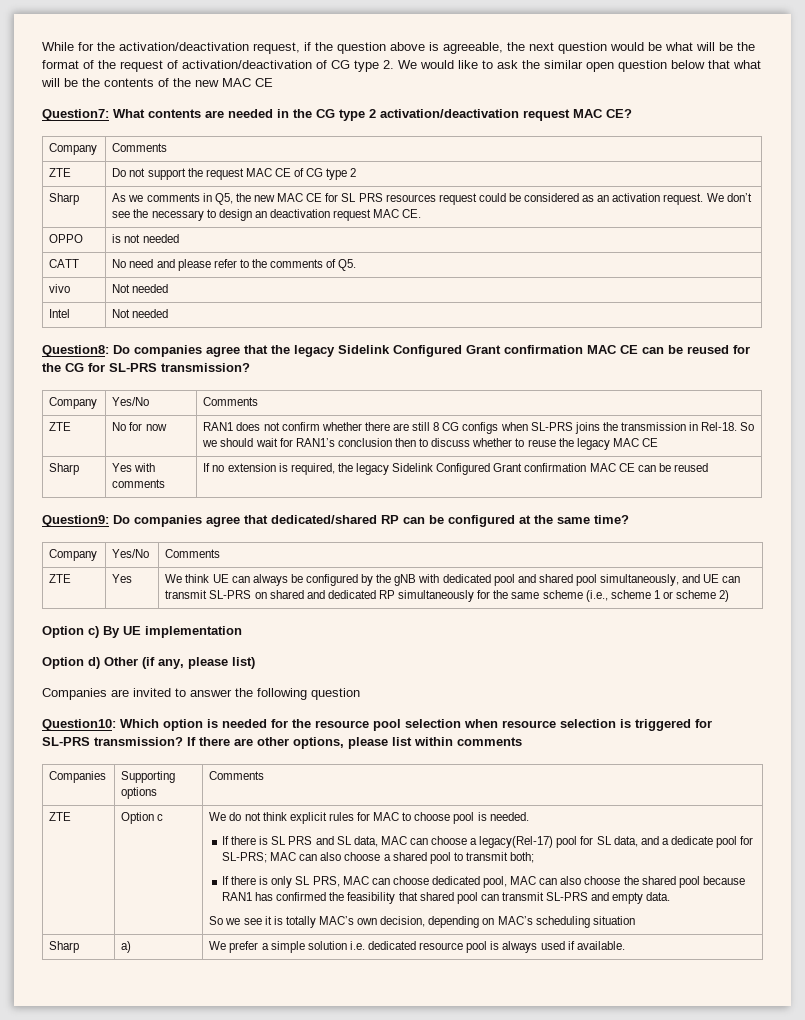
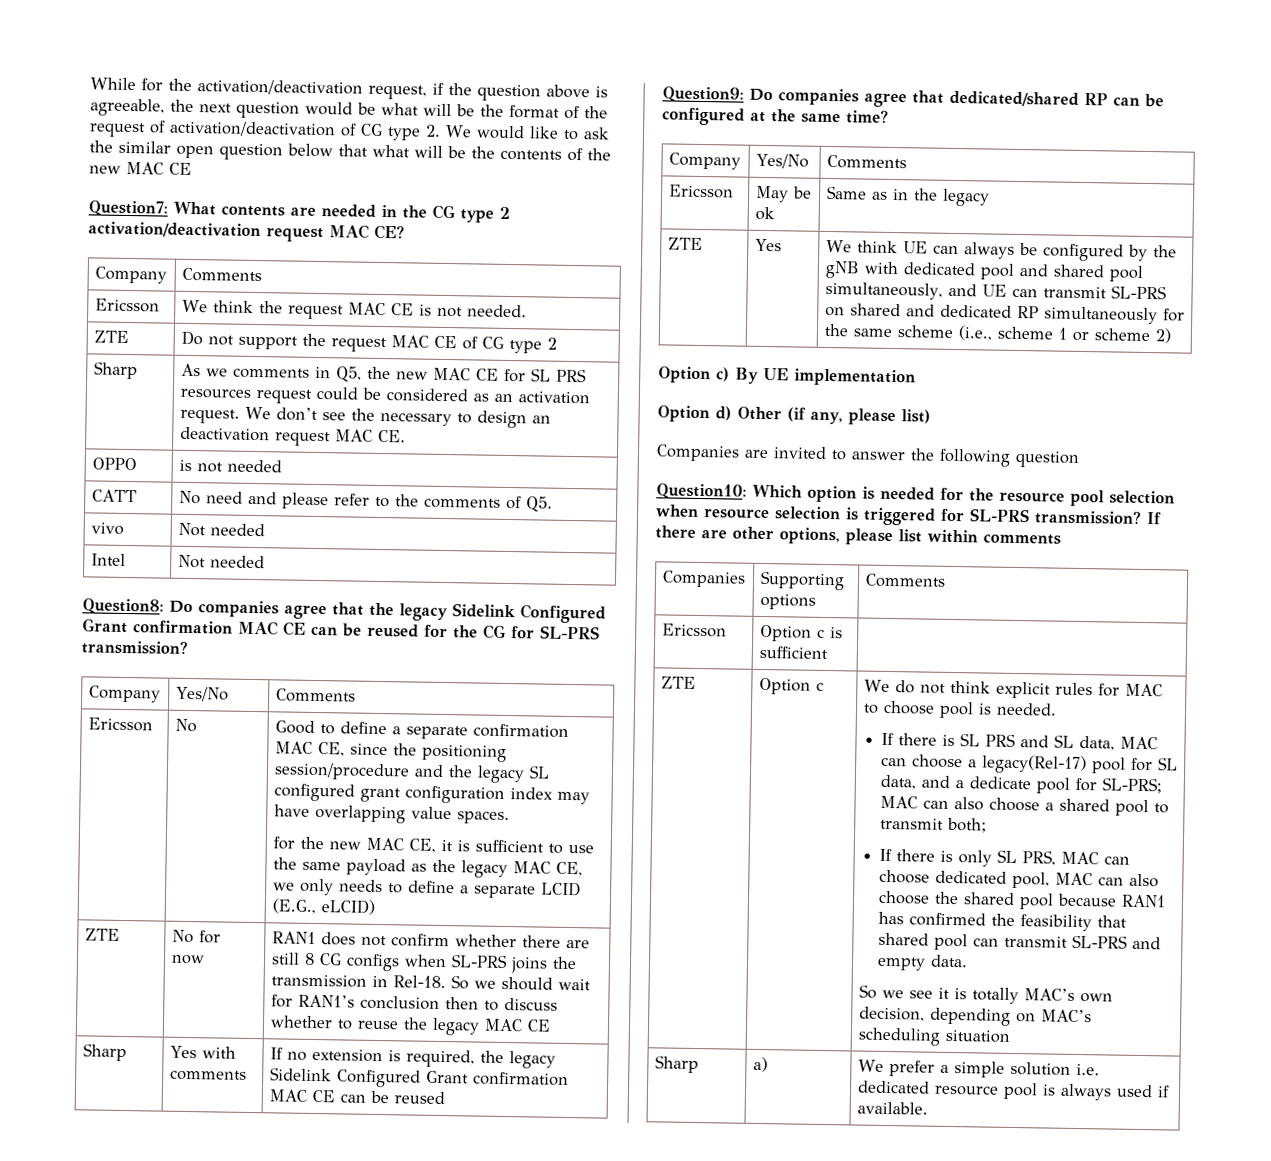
+ Ericsson | We think the request MAC CE is not needed.
+ Ericsson | No | Good to define a separate confirmation MAC CE, since the positioning session/procedure and the legacy SL configured grant configuration index may have overlapping value spaces.
+ for the new MAC CE, it is sufficient to use the same payload as the legacy MAC CE, we only needs to define a separate LCID (E.G., eLCID)
+ Ericsson | May be ok | Same as in the legacy
+ Ericsson | Option c is sufficient |

